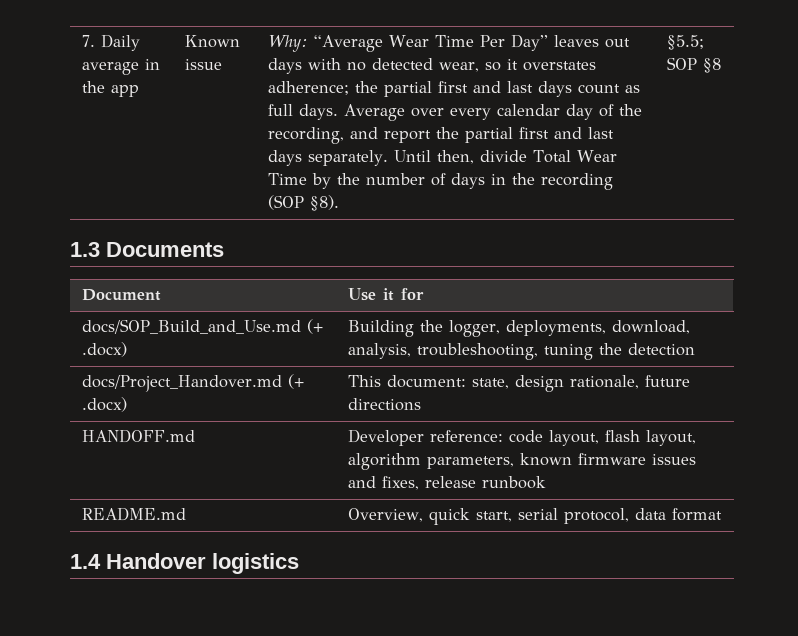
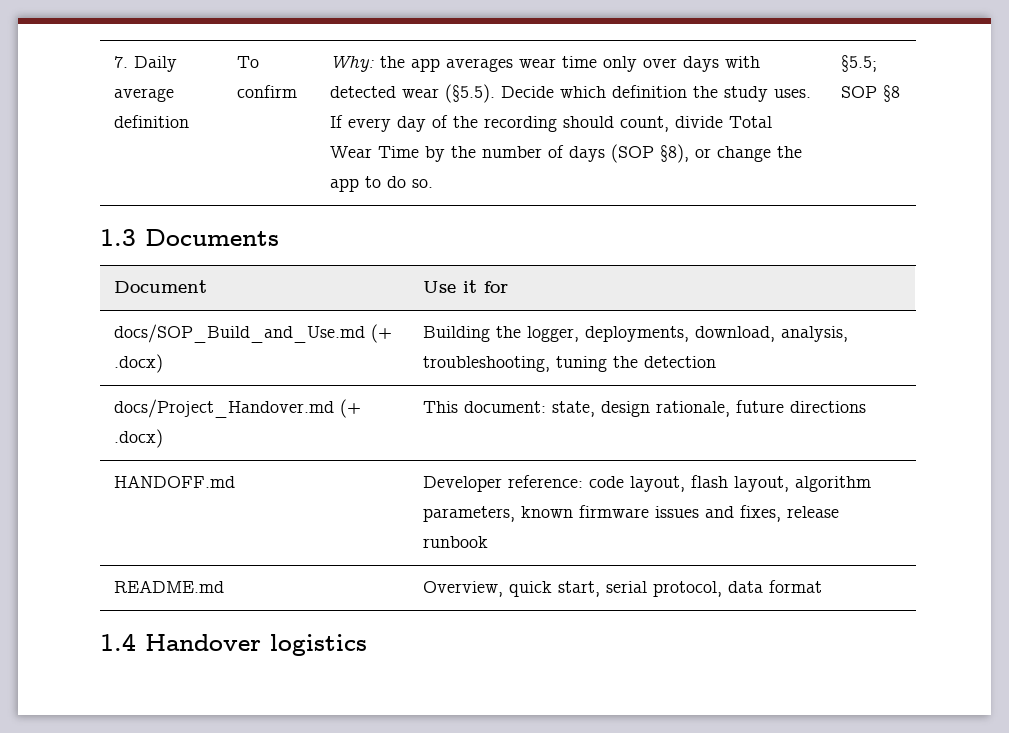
- 7. Daily average in the app | Known issue | Why: “Average Wear Time Per Day” leaves out days with no detected wear, so it overstates adherence; the partial first and last days count as full days. Average over every calendar day of the recording, and report the partial first and last days separately. Until then, divide Total Wear Time by the number of days in the recording (SOP §8).
+ 7. Daily average definition | To confirm | Why: the app averages wear time only over days with detected wear (§5.5). Decide which definition the study uses. If every day of the recording should count, divide Total Wear Time by the number of days (SOP §8), or change the app to do so.

